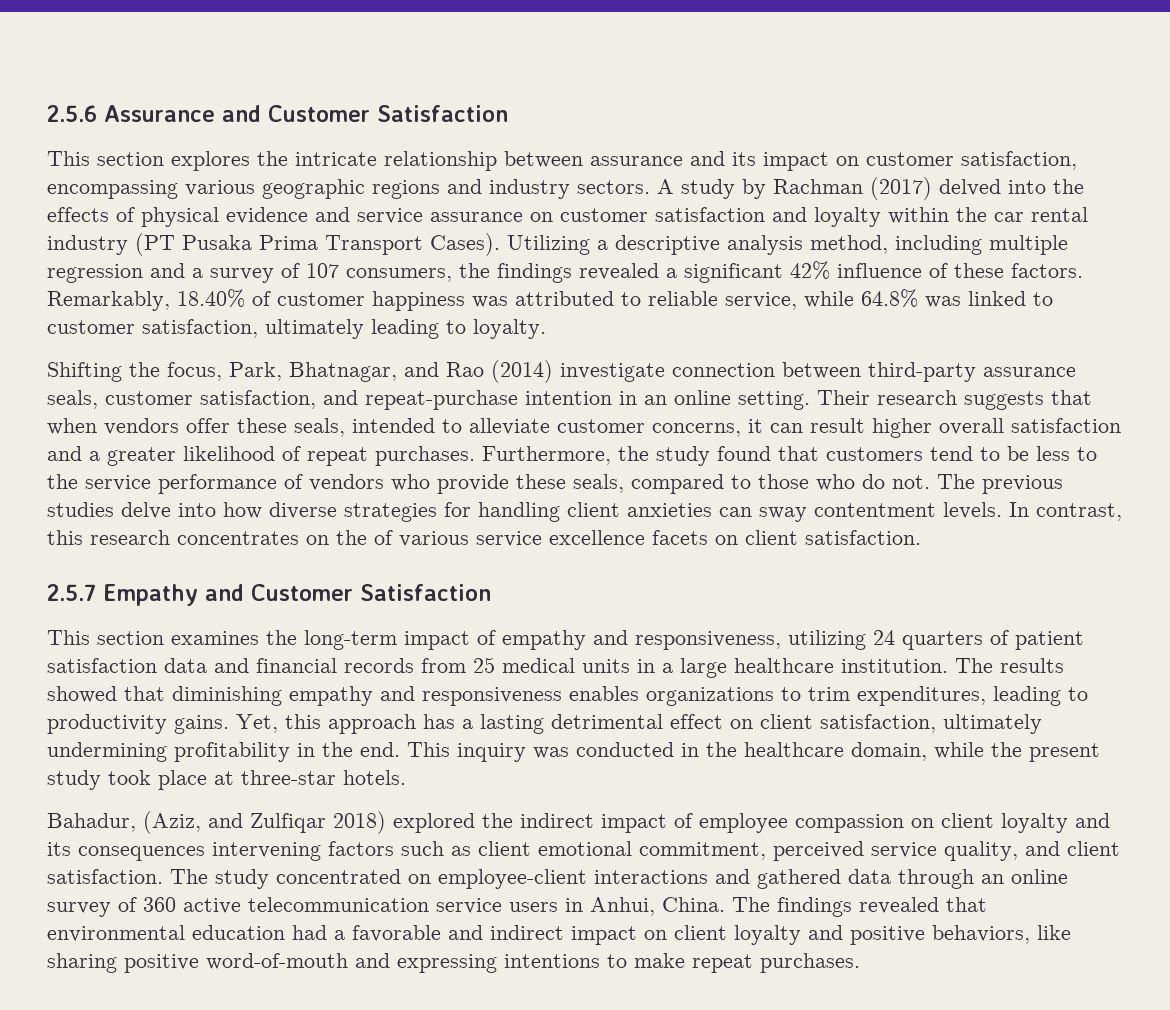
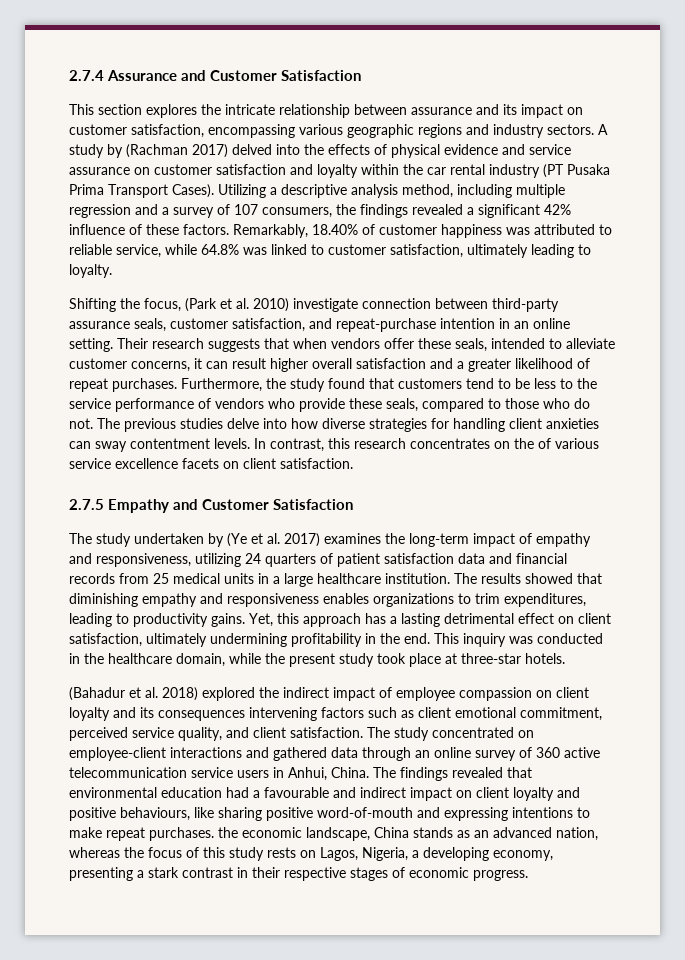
- 2.5.6 Assurance and Customer Satisfaction
+ 2.7.4 Assurance and Customer Satisfaction
- A study by Rachman (2017) delved into the effects of physical evidence and service assurance on customer satisfaction and loyalty within the car rental industry (PT Pusaka Prima Transport Cases).
+ A study by (Rachman 2017) delved into the effects of physical evidence and service assurance on customer satisfaction and loyalty within the car rental industry (PT Pusaka Prima Transport Cases).
- Shifting the focus, Park, Bhatnagar, and Rao (2014) investigate connection between third-party assurance seals, customer satisfaction, and repeat-purchase intention in an online setting.
+ Shifting the focus, (Park et al. 2010) investigate connection between third-party assurance seals, customer satisfaction, and repeat-purchase intention in an online setting.
- 2.5.7 Empathy and Customer Satisfaction
+ 2.7.5 Empathy and Customer Satisfaction
- This section examines the long-term impact of empathy and responsiveness, utilizing 24 quarters of patient satisfaction data and financial records from 25 medical units in a large healthcare institution.
+ The study undertaken by (Ye et al. 2017) examines the long-term impact of empathy and responsiveness, utilizing 24 quarters of patient satisfaction data and financial records from 25 medical units in a large healthcare institution.
- Bahadur, (Aziz, and Zulfiqar 2018) explored the indirect impact of employee compassion on client loyalty and its consequences intervening factors such as client emotional commitment, perceived service quality, and client satisfaction.
+ (Bahadur et al. 2018) explored the indirect impact of employee compassion on client loyalty and its consequences intervening factors such as client emotional commitment, perceived service quality, and client satisfaction.
- The findings revealed that environmental education had a favorable and indirect impact on client loyalty and positive behaviors, like sharing positive word-of-mouth and expressing intentions to make repeat purchases.
+ The findings revealed that environmental education had a favourable and indirect impact on client loyalty and positive behaviours, like sharing positive word-of-mouth and expressing intentions to make repeat purchases. the economic landscape, China stands as an advanced nation, whereas the focus of this study rests on Lagos, Nigeria, a developing economy, presenting a stark contrast in their respective stages of economic progress.

